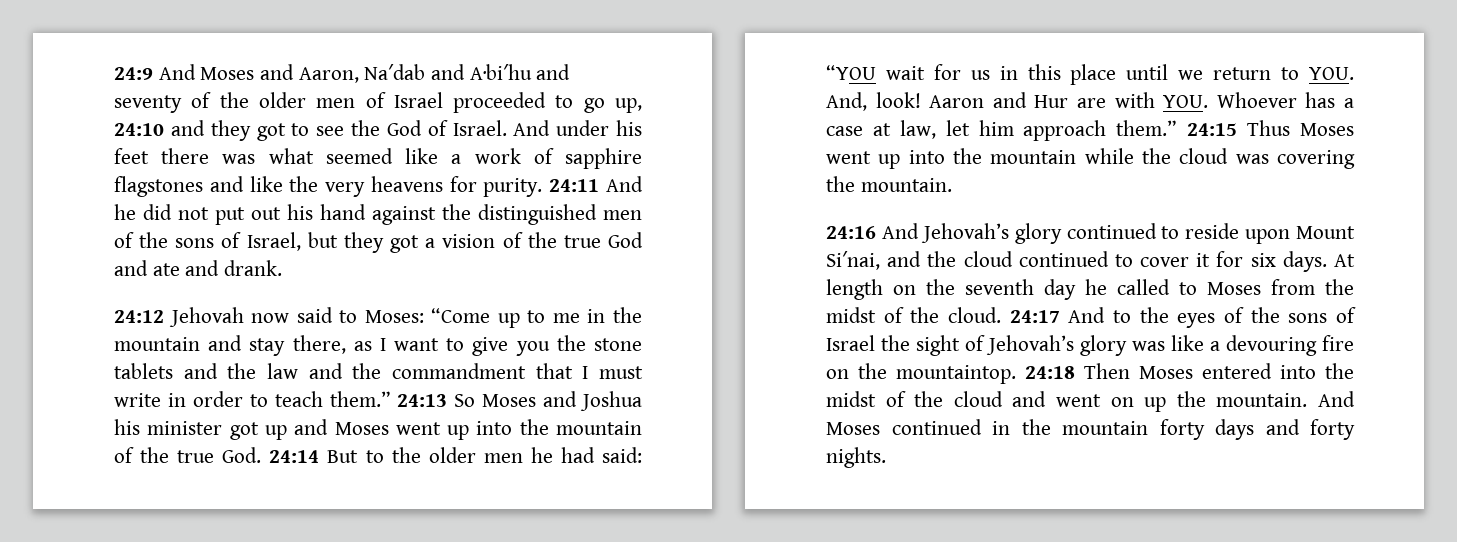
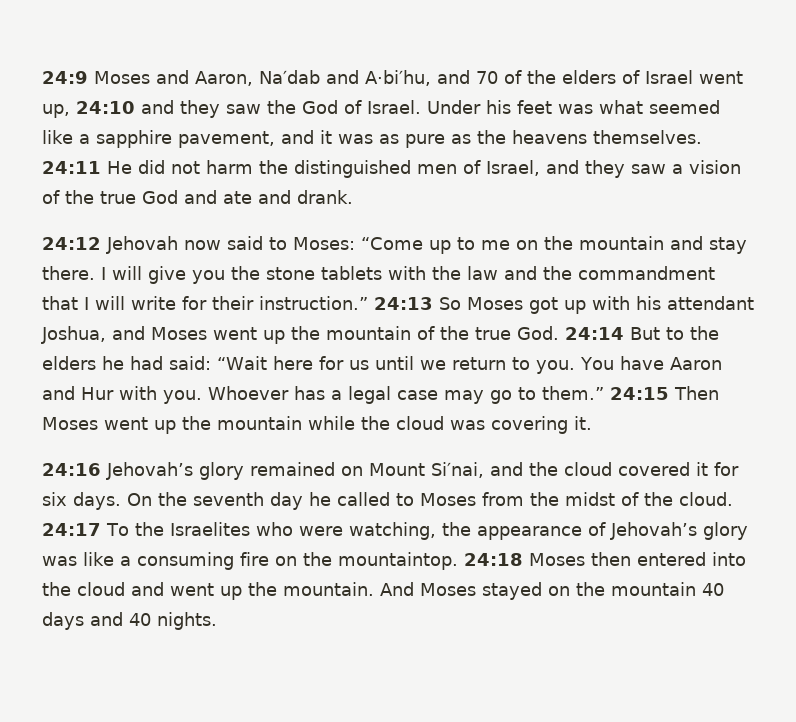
- 24:9 And Moses and Aaron, Na′dab and A·bi′hu and seventy of the older men of Israel proceeded to go up, 24:10 and they got to see the God of Israel.
+ 24:9 Moses and Aaron, Na′dab and A·bi′hu, and 70 of the elders of Israel went up, 24:10 and they saw the God of Israel.
- And under his feet there was what seemed like a work of sapphire flagstones and like the very heavens for purity. 24:11 And he did not put out his hand against the distinguished men of the sons of Israel, but they got a vision of the true God and ate and drank.
+ Under his feet was what seemed like a sapphire pavement, and it was as pure as the heavens themselves. 24:11 He did not harm the distinguished men of Israel, and they saw a vision of the true God and ate and drank.
- 24:12 Jehovah now said to Moses: “Come up to me in the mountain and stay there, as I want to give you the stone tablets and the law and the commandment that I must write in order to teach them.” 24:13 So Moses and Joshua his minister got up and Moses went up into the mountain of the true God. 24:14 But to the older men he had said: “YOU wait for us in this place until we return to YOU. And, look! Aaron and Hur are with YOU. Whoever has a case at law, let him approach them.”
+ 24:12 Jehovah now said to Moses: “Come up to me on the mountain and stay there. I will give you the stone tablets with the law and the commandment that I will write for their instruction.” 24:13 So Moses got up with his attendant Joshua, and Moses went up the mountain of the true God. 24:14 But to the elders he had said: “Wait here for us until we return to you. You have Aaron and Hur with you. Whoever has a legal case may go to them.”
- 24:15 Thus Moses went up into the mountain while the cloud was covering the mountain.
+ 24:15 Then Moses went up the mountain while the cloud was covering it.
- 24:16 And Jehovah’s glory continued to reside upon Mount Si′nai, and the cloud continued to cover it for six days.
+ 24:16 Jehovah’s glory remained on Mount Si′nai, and the cloud covered it for six days.
- At length on the seventh day he called to Moses from the midst of the cloud.
+ On the seventh day he called to Moses from the midst of the cloud.
- 24:17 And to the eyes of the sons of Israel the sight of Jehovah’s glory was like a devouring fire on the mountaintop.
+ 24:17 To the Israelites who were watching, the appearance of Jehovah’s glory was like a consuming fire on the mountaintop.
- 24:18 Then Moses entered into the midst of the cloud and went on up the mountain.
+ 24:18 Moses then entered into the cloud and went up the mountain.
- And Moses continued in the mountain forty days and forty nights.
+ And Moses stayed on the mountain 40 days and 40 nights.

